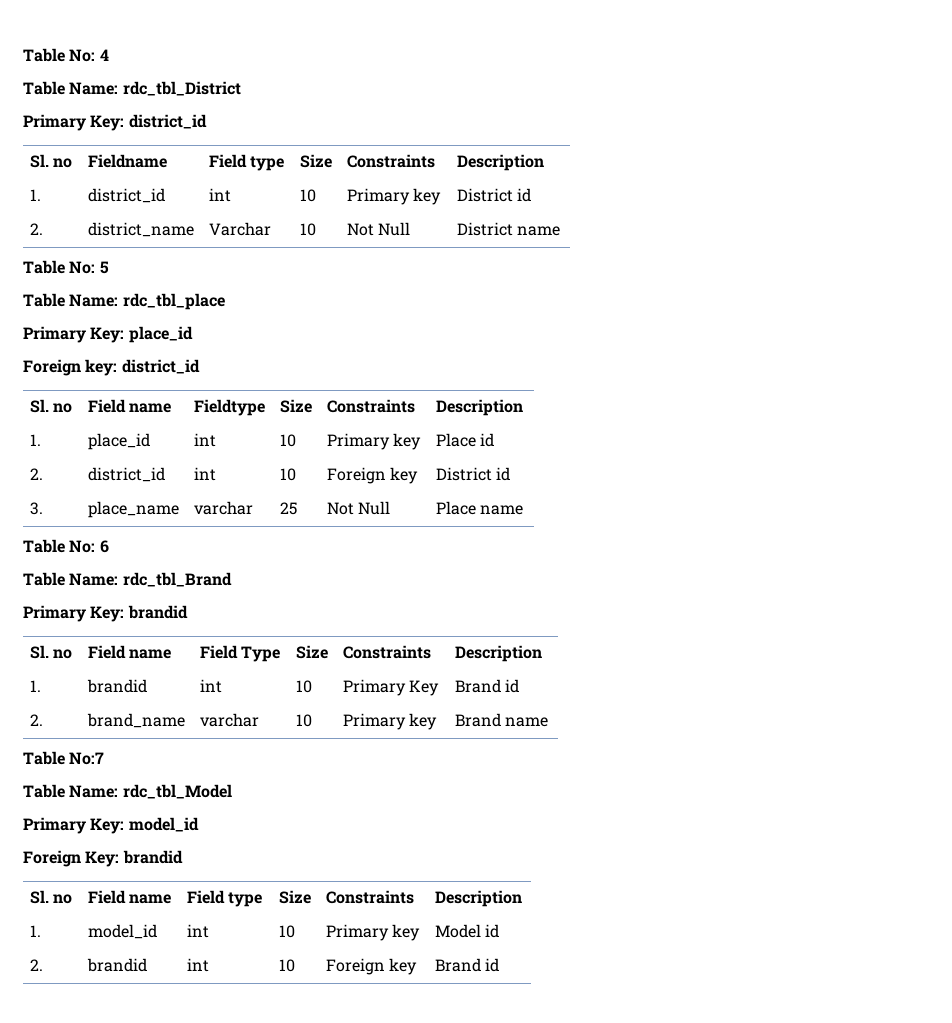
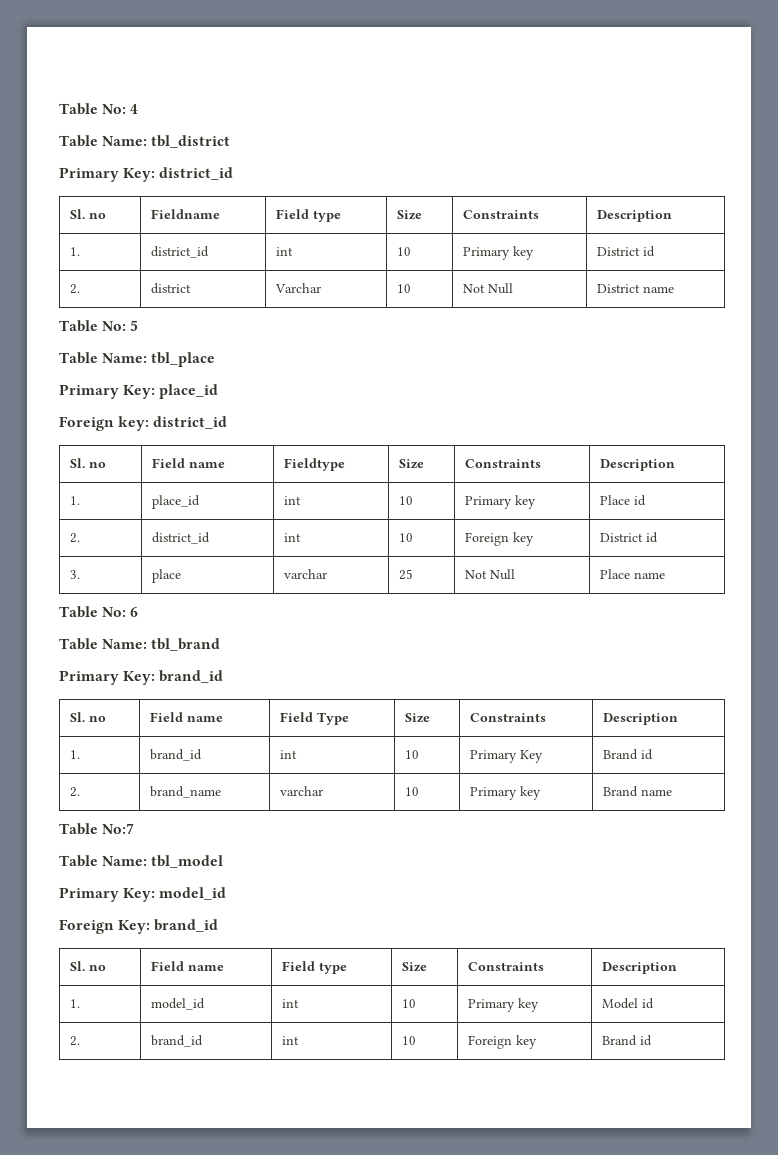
- Table Name: rdc_tbl_District
+ Table Name: tbl_district
- 2. | district_name | Varchar | 10 | Not Null | District name
+ 2. | district | Varchar | 10 | Not Null | District name
- Table Name: rdc_tbl_place
+ Table Name: tbl_place
- 3. | place_name | varchar | 25 | Not Null | Place name
+ 3. | place | varchar | 25 | Not Null | Place name
- Table Name: rdc_tbl_Brand
- Primary Key: brandid
+ Table Name: tbl_brand
+ Primary Key: brand_id
- 1. | brandid | int | 10 | Primary Key | Brand id
+ 1. | brand_id | int | 10 | Primary Key | Brand id
- Table Name: rdc_tbl_Model
+ Table Name: tbl_model
- Foreign Key: brandid
+ Foreign Key: brand_id
- 2. | brandid | int | 10 | Foreign key | Brand id
+ 2. | brand_id | int | 10 | Foreign key | Brand id

